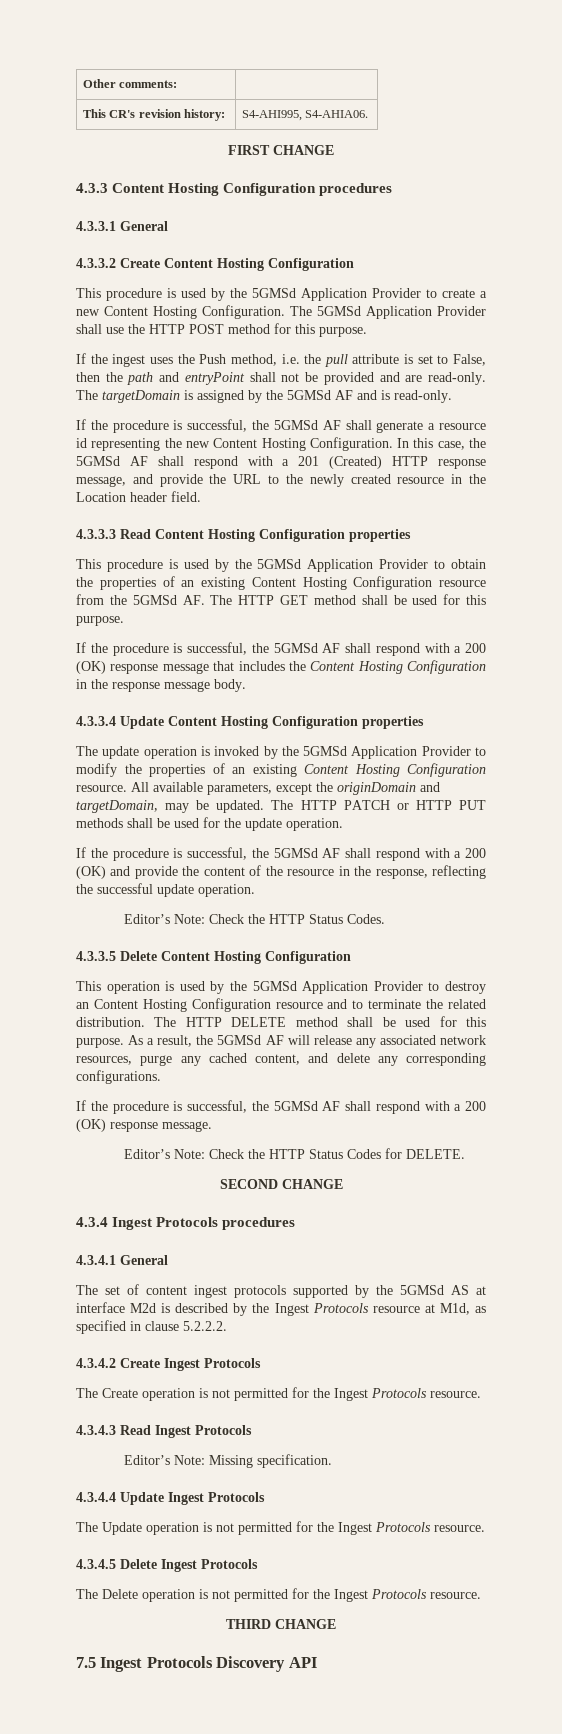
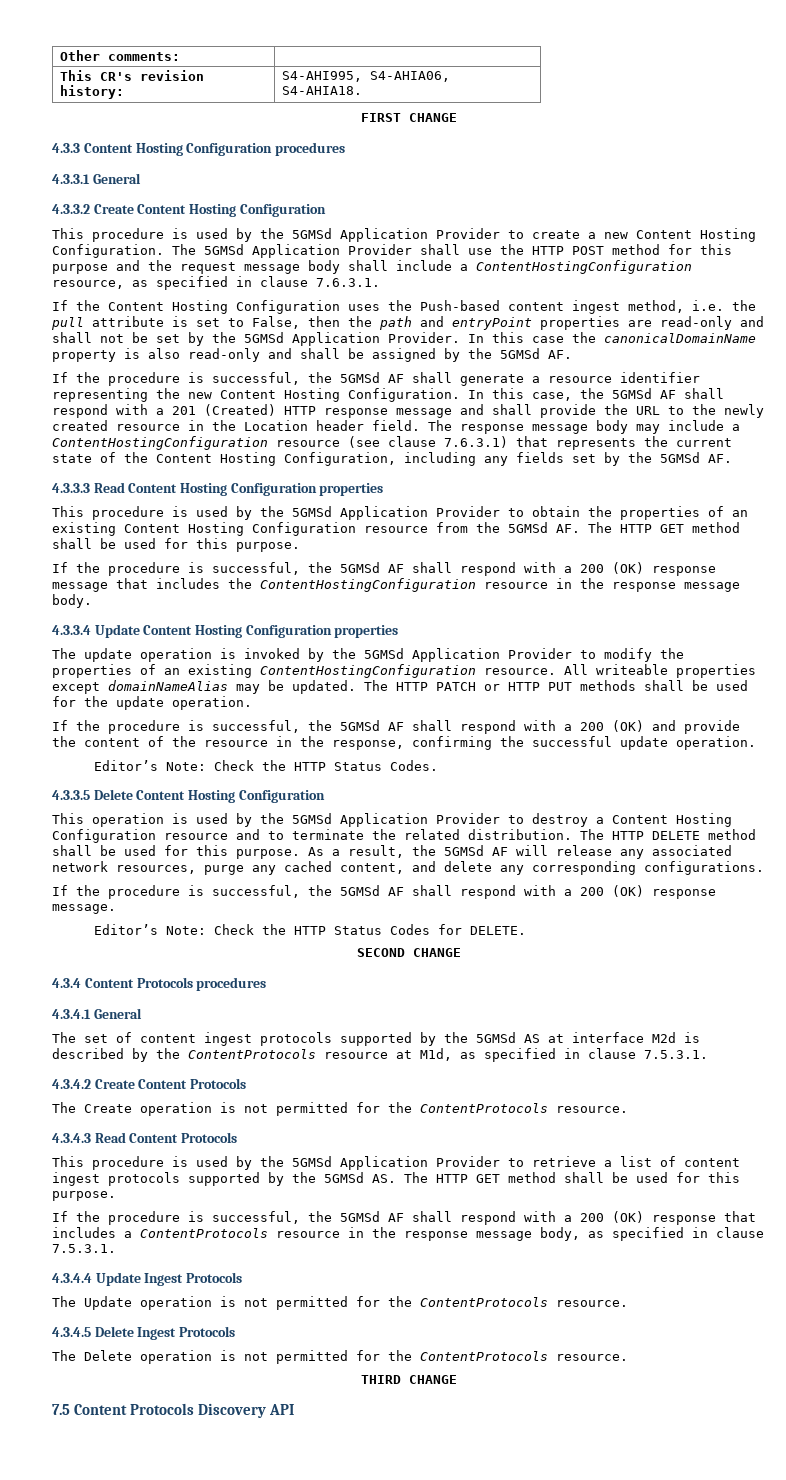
- This CR's revision history: | S4-AHI995, S4-AHIA06.
+ This CR's revision history: | S4-AHI995, S4-AHIA06, S4-AHIA18.
- The 5GMSd Application Provider shall use the HTTP POST method for this purpose.
- If the ingest uses the Push method, i.e. the pull attribute is set to False, then the path and entryPoint shall not be provided and are read-only. The targetDomain is assigned by the 5GMSd AF and is read-only.
+ The 5GMSd Application Provider shall use the HTTP POST method for this purpose and the request message body shall include a ContentHostingConfiguration resource, as specified in clause 7.6.3.1.
+ If the Content Hosting Configuration uses the Push-based content ingest method, i.e. the pull attribute is set to False, then the path and entryPoint properties are read-only and shall not be set by the 5GMSd Application Provider. In this case the canonicalDomainName property is also read-only and shall be assigned by the 5GMSd AF.
- If the procedure is successful, the 5GMSd AF shall generate a resource id representing the new Content Hosting Configuration.
+ If the procedure is successful, the 5GMSd AF shall generate a resource identifier representing the new Content Hosting Configuration.
- In this case, the 5GMSd AF shall respond with a 201 (Created) HTTP response message, and provide the URL to the newly created resource in the Location header field.
+ In this case, the 5GMSd AF shall respond with a 201 (Created) HTTP response message and shall provide the URL to the newly created resource in the Location header field. The response message body may include a ContentHostingConfiguration resource (see clause 7.6.3.1) that represents the current state of the Content Hosting Configuration, including any fields set by the 5GMSd AF.
- If the procedure is successful, the 5GMSd AF shall respond with a 200 (OK) response message that includes the Content Hosting Configuration in the response message body.
+ If the procedure is successful, the 5GMSd AF shall respond with a 200 (OK) response message that includes the ContentHostingConfiguration resource in the response message body.
- The update operation is invoked by the 5GMSd Application Provider to modify the properties of an existing Content Hosting Configuration resource. All available parameters, except the originDomain and targetDomain, may be updated.
+ The update operation is invoked by the 5GMSd Application Provider to modify the properties of an existing ContentHostingConfiguration resource. All writeable properties except domainNameAlias may be updated.
- If the procedure is successful, the 5GMSd AF shall respond with a 200 (OK) and provide the content of the resource in the response, reflecting the successful update operation.
+ If the procedure is successful, the 5GMSd AF shall respond with a 200 (OK) and provide the content of the resource in the response, confirming the successful update operation.
- This operation is used by the 5GMSd Application Provider to destroy an Content Hosting Configuration resource and to terminate the related distribution.
+ This operation is used by the 5GMSd Application Provider to destroy a Content Hosting Configuration resource and to terminate the related distribution.
- 4.3.4 Ingest Protocols procedures
+ 4.3.4 Content Protocols procedures
- The set of content ingest protocols supported by the 5GMSd AS at interface M2d is described by the Ingest Protocols resource at M1d, as specified in clause 5.2.2.2.
+ The set of content ingest protocols supported by the 5GMSd AS at interface M2d is described by the ContentProtocols resource at M1d, as specified in clause 7.5.3.1.
- 4.3.4.2 Create Ingest Protocols
+ 4.3.4.2 Create Content Protocols
- The Create operation is not permitted for the Ingest Protocols resource.
+ The Create operation is not permitted for the ContentProtocols resource.
- 4.3.4.3 Read Ingest Protocols
- Editor’s Note: Missing specification.
+ 4.3.4.3 Read Content Protocols
+ This procedure is used by the 5GMSd Application Provider to retrieve a list of content ingest protocols supported by the 5GMSd AS. The HTTP GET method shall be used for this purpose.
+ If the procedure is successful, the 5GMSd AF shall respond with a 200 (OK) response that includes a ContentProtocols resource in the response message body, as specified in clause 7.5.3.1.
- The Update operation is not permitted for the Ingest Protocols resource.
+ The Update operation is not permitted for the ContentProtocols resource.
- The Delete operation is not permitted for the Ingest Protocols resource.
+ The Delete operation is not permitted for the ContentProtocols resource.
- 7.5 Ingest Protocols Discovery API
+ 7.5 Content Protocols Discovery API

